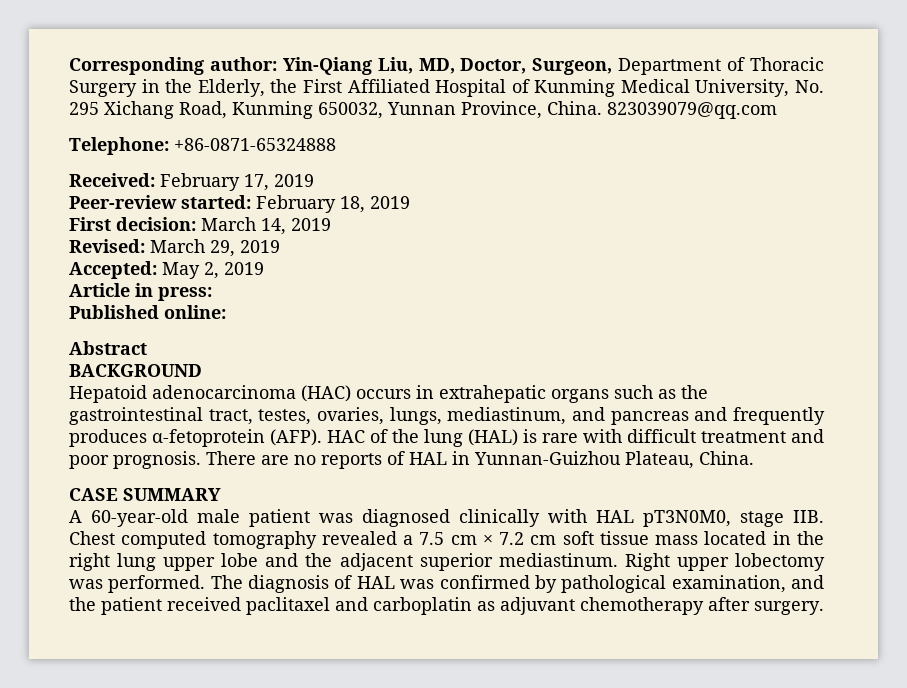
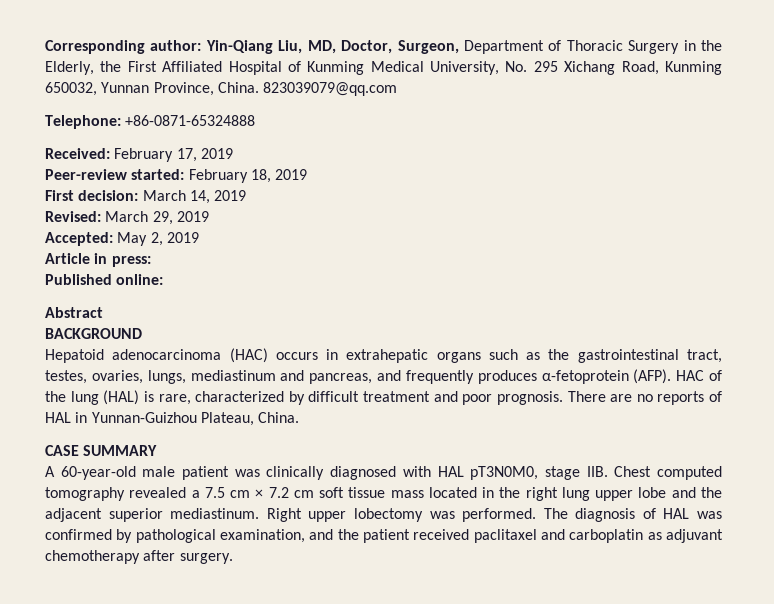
- Hepatoid adenocarcinoma (HAC) occurs in extrahepatic organs such as the gastrointestinal tract, testes, ovaries, lungs, mediastinum, and pancreas and frequently produces α-fetoprotein (AFP).
+ Hepatoid adenocarcinoma (HAC) occurs in extrahepatic organs such as the gastrointestinal tract, testes, ovaries, lungs, mediastinum and pancreas, and frequently produces α-fetoprotein (AFP).
- HAC of the lung (HAL) is rare with difficult treatment and poor prognosis.
+ HAC of the lung (HAL) is rare, characterized by difficult treatment and poor prognosis.
- A 60-year-old male patient was diagnosed clinically with HAL pT3N0M0, stage IIB. Chest computed tomography revealed a 7.5 cm × 7.2 cm soft tissue mass located in the right lung upper lobe and the adjacent superior mediastinum.
+ A 60-year-old male patient was clinically diagnosed with HAL pT3N0M0, stage IIB. Chest computed tomography revealed a 7.5 cm × 7.2 cm soft tissue mass located in the right lung upper lobe and the adjacent superior mediastinum.

